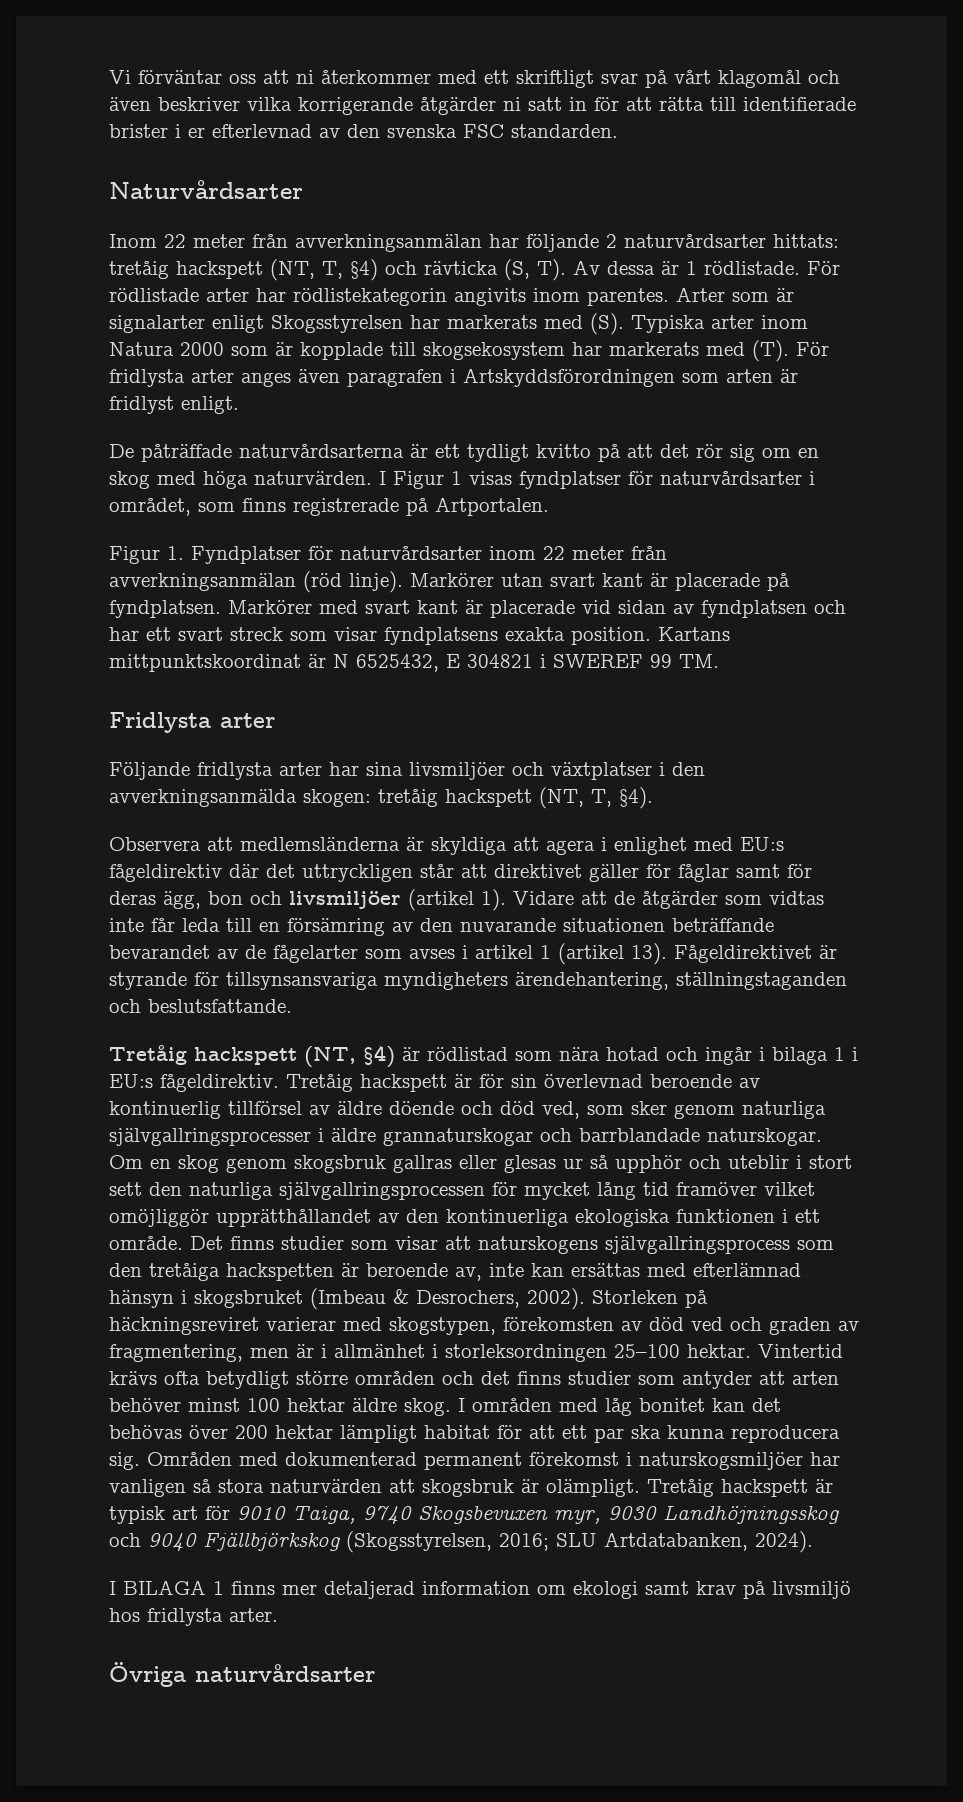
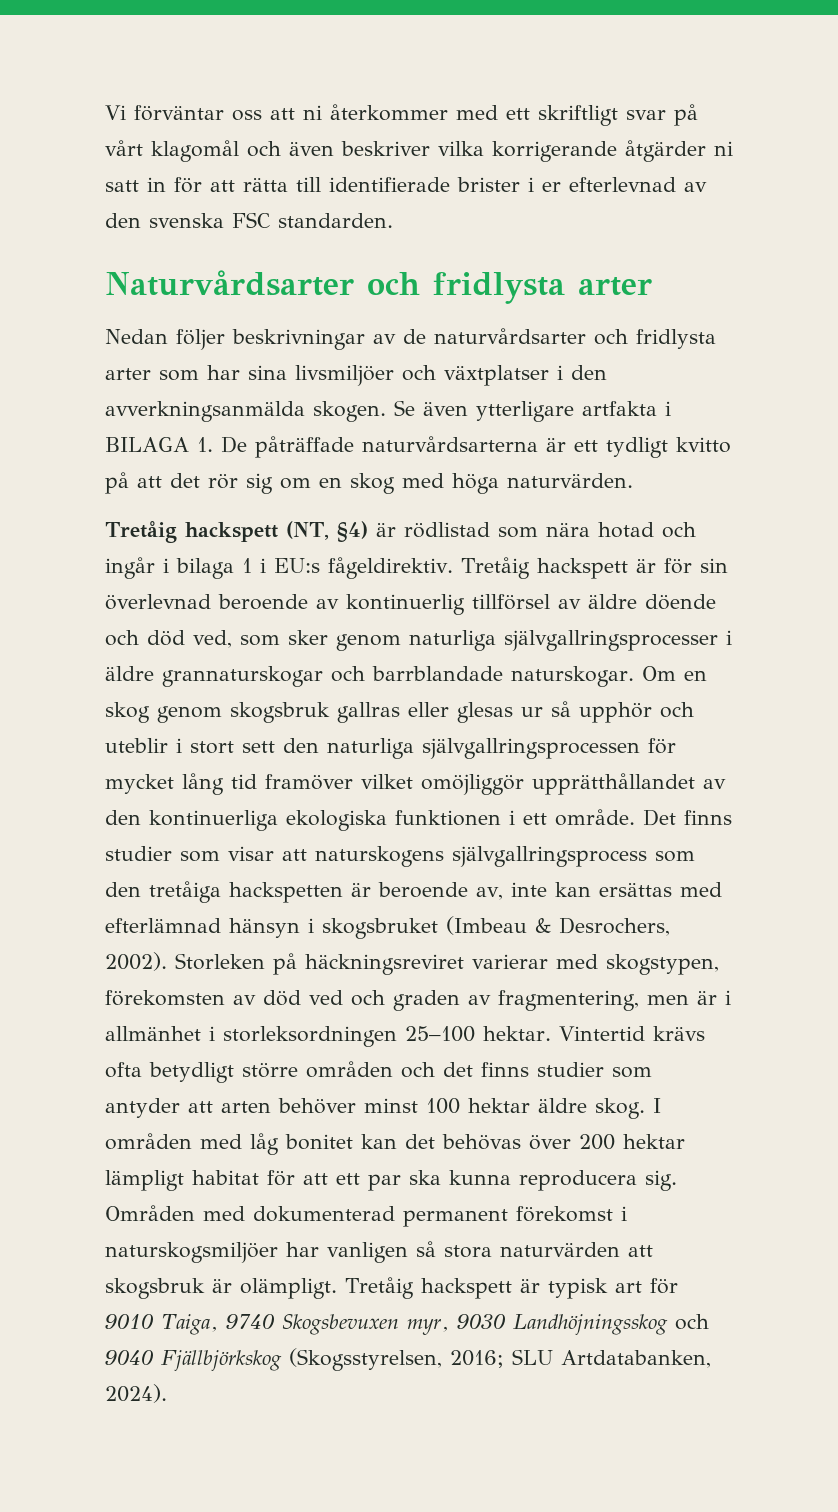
- Naturvårdsarter
- Inom 22 meter från avverkningsanmälan har följande 2 naturvårdsarter hittats: tretåig hackspett (NT, T, §4) och rävticka (S, T). Av dessa är 1 rödlistade. För rödlistade arter har rödlistekategorin angivits inom parentes. Arter som är signalarter enligt Skogsstyrelsen har markerats med (S). Typiska arter inom Natura 2000 som är kopplade till skogsekosystem har markerats med (T). För fridlysta arter anges även paragrafen i Artskyddsförordningen som arten är fridlyst enligt.
- De påträffade naturvårdsarterna är ett tydligt kvitto på att det rör sig om en skog med höga naturvärden. I Figur 1 visas fyndplatser för naturvårdsarter i området, som finns registrerade på Artportalen.
- Figur 1. Fyndplatser för naturvårdsarter inom 22 meter från avverkningsanmälan (röd linje). Markörer utan svart kant är placerade på fyndplatsen. Markörer med svart kant är placerade vid sidan av fyndplatsen och har ett svart streck som visar fyndplatsens exakta position. Kartans mittpunktskoordinat är N 6525432, E 304821 i SWEREF 99 TM.
- Fridlysta arter
- Följande fridlysta arter har sina livsmiljöer och växtplatser i den avverkningsanmälda skogen: tretåig hackspett (NT, T, §4).
- Observera att medlemsländerna är skyldiga att agera i enlighet med EU:s fågeldirektiv där det uttryckligen står att direktivet gäller för fåglar samt för deras ägg, bon och livsmiljöer (artikel 1). Vidare att de åtgärder som vidtas inte får leda till en försämring av den nuvarande situationen beträffande bevarandet av de fågelarter som avses i artikel 1 (artikel 13). Fågeldirektivet är styrande för tillsynsansvariga myndigheters ärendehantering, ställningstaganden och beslutsfattande.
+ Naturvårdsarter och fridlysta arter
+ Nedan följer beskrivningar av de naturvårdsarter och fridlysta arter som har sina livsmiljöer och växtplatser i den avverkningsanmälda skogen. Se även ytterligare artfakta i BILAGA 1. De påträffade naturvårdsarterna är ett tydligt kvitto på att det rör sig om en skog med höga naturvärden.
- I BILAGA 1 finns mer detaljerad information om ekologi samt krav på livsmiljö hos fridlysta arter.
- Övriga naturvårdsarter

